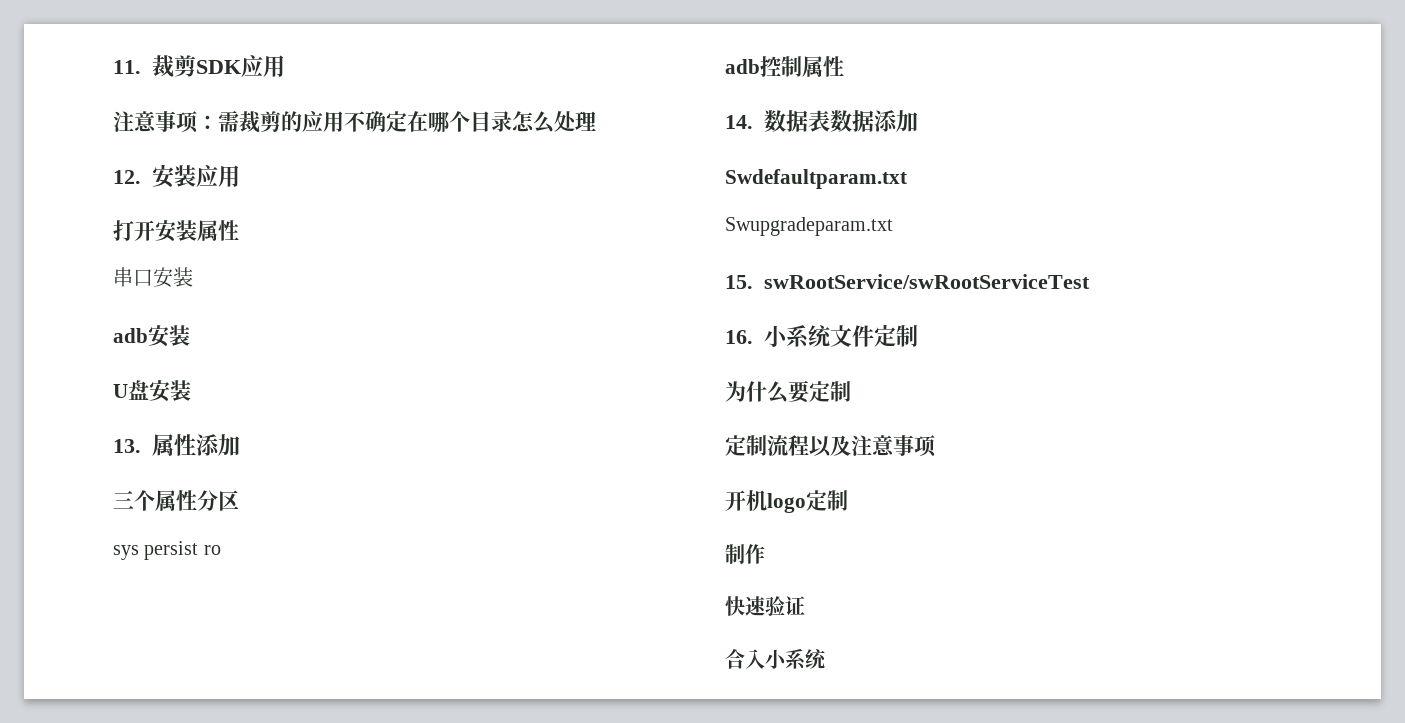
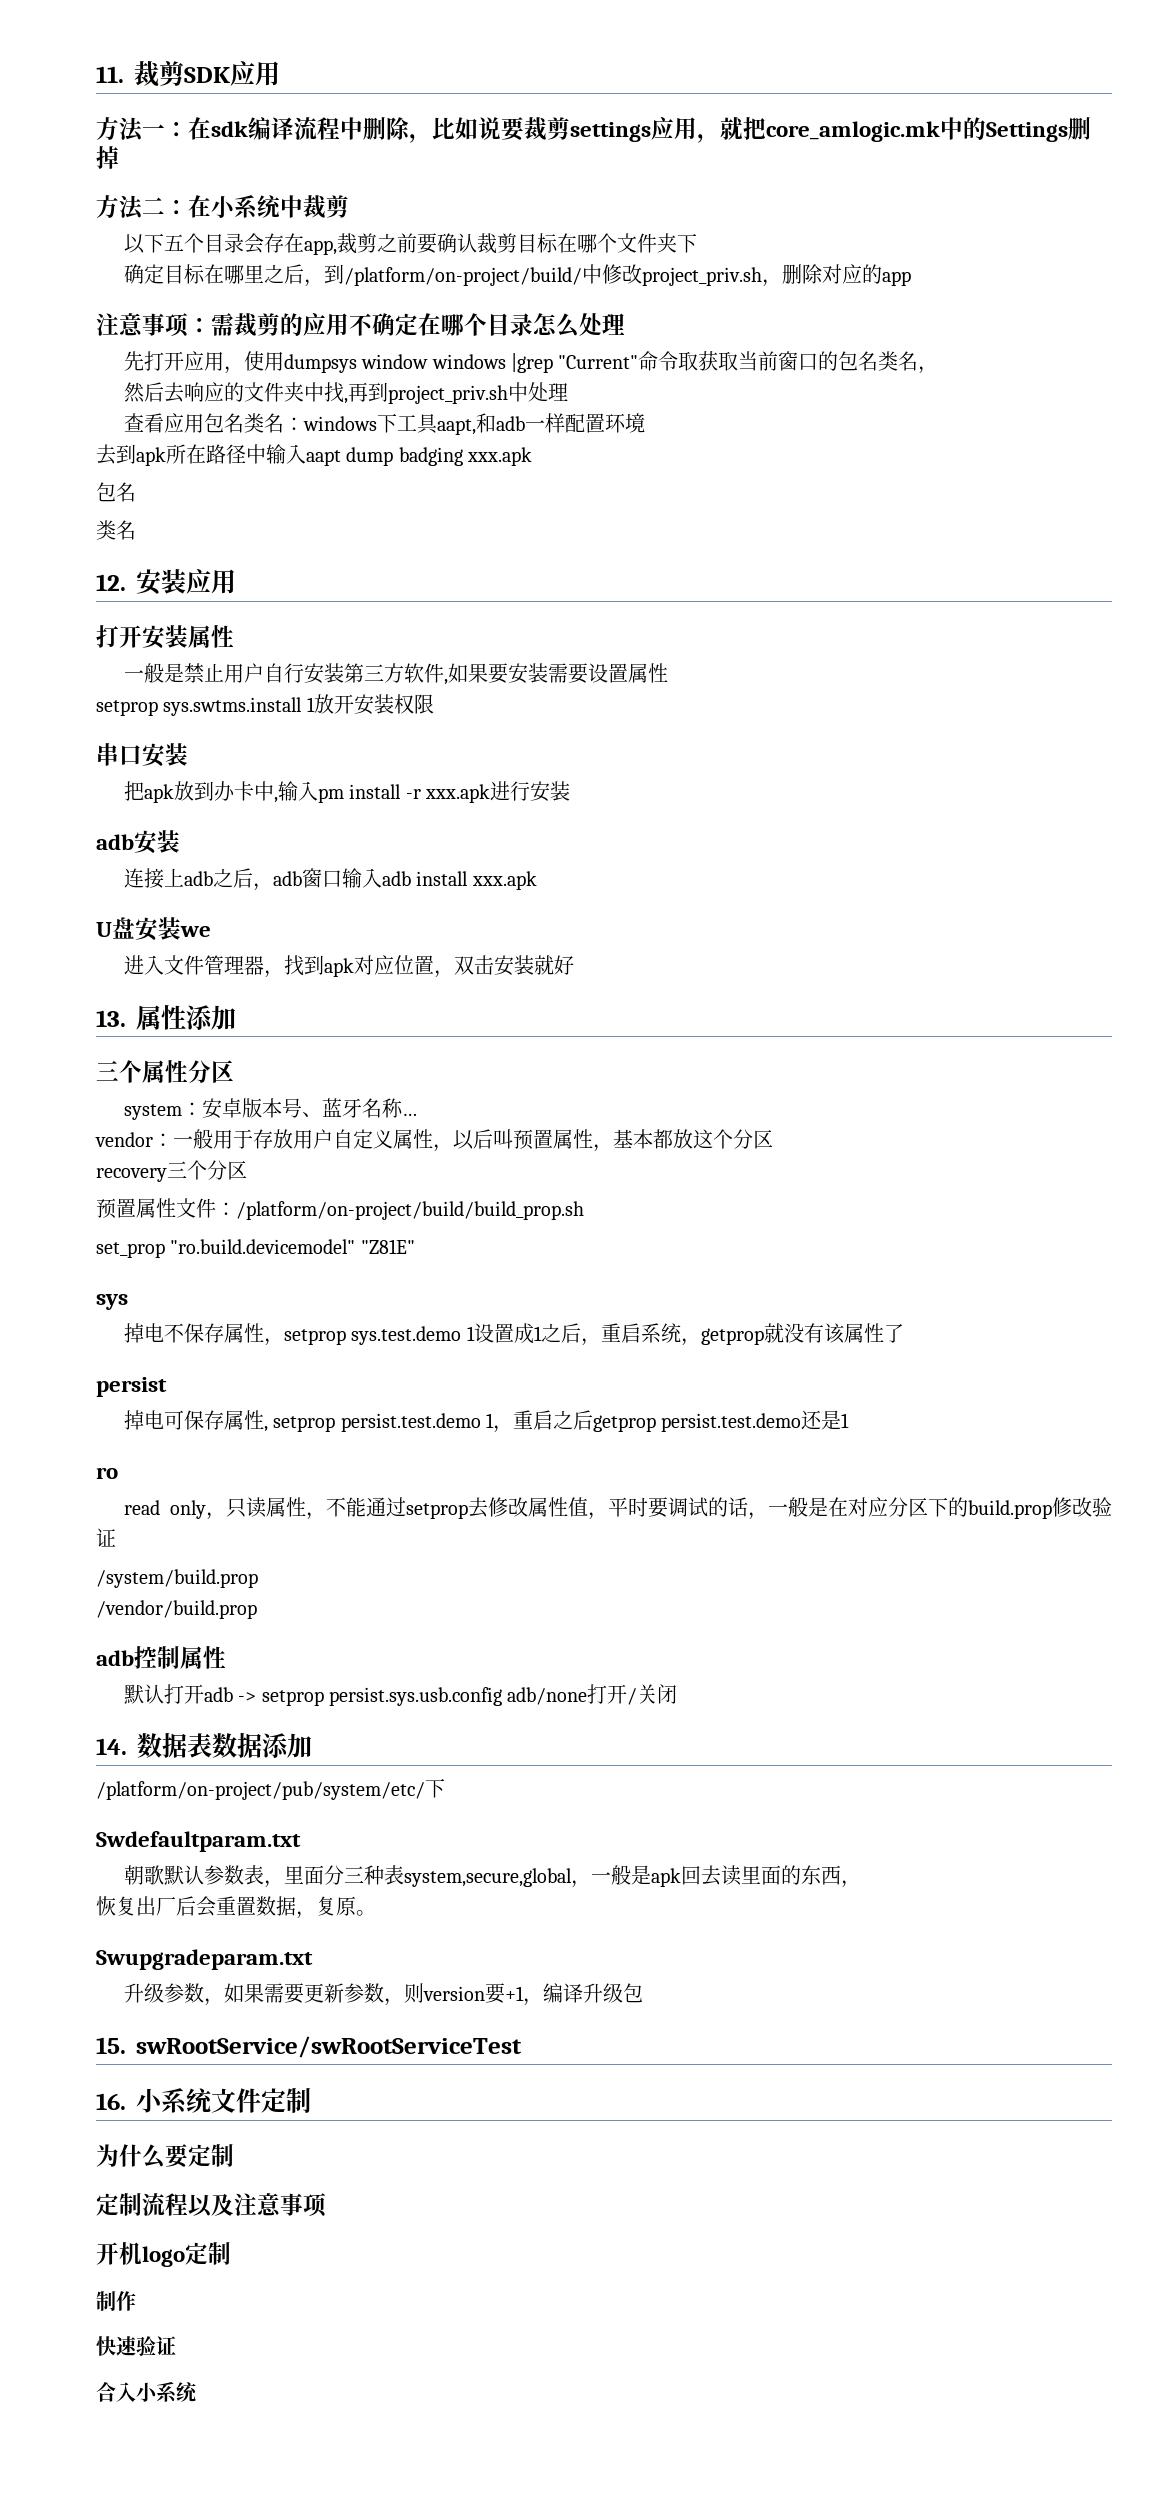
+ 方法一：在sdk编译流程中删除，比如说要裁剪settings应用，就把core_amlogic.mk中的Settings删掉
+ 方法二：在小系统中裁剪
+ 以下五个目录会存在app,裁剪之前要确认裁剪目标在哪个文件夹下
+ 确定目标在哪里之后，到/platform/on-project/build/中修改project_priv.sh，删除对应的app
+ 先打开应用，使用dumpsys window windows |grep "Current"命令取获取当前窗口的包名类名，
+ 然后去响应的文件夹中找,再到project_priv.sh中处理
+ 查看应用包名类名：windows下工具aapt,和adb一样配置环境
+ 去到apk所在路径中输入aapt dump badging xxx.apk
+ 包名
+ 类名
+ 一般是禁止用户自行安装第三方软件,如果要安装需要设置属性
+ setprop sys.swtms.install 1放开安装权限
  串口安装
+ 把apk放到办卡中,输入pm install -r xxx.apk进行安装
  adb安装
- U盘安装
+ 连接上adb之后，adb窗口输入adb install xxx.apk
+ U盘安装we
+ 进入文件管理器，找到apk对应位置，双击安装就好
- sys persist ro
+ system：安卓版本号、蓝牙名称…
+ vendor：一般用于存放用户自定义属性，以后叫预置属性，基本都放这个分区
+ recovery三个分区
+ 预置属性文件：/platform/on-project/build/build_prop.sh
+ set_prop "ro.build.devicemodel" "Z81E"
+ sys
+ 掉电不保存属性，setprop sys.test.demo 1设置成1之后，重启系统，getprop就没有该属性了
+ persist
+ 掉电可保存属性, setprop persist.test.demo 1，重启之后getprop persist.test.demo还是1
+ ro
+ read only，只读属性，不能通过setprop去修改属性值，平时要调试的话，一般是在对应分区下的build.prop修改验证
+ /system/build.prop
+ /vendor/build.prop
  adb控制属性
+ 默认打开adb -> setprop persist.sys.usb.config adb/none打开/关闭
+ /platform/on-project/pub/system/etc/下
+ 朝歌默认参数表，里面分三种表system,secure,global，一般是apk回去读里面的东西，
+ 恢复出厂后会重置数据，复原。
  Swupgradeparam.txt
+ 升级参数，如果需要更新参数，则version要+1，编译升级包

